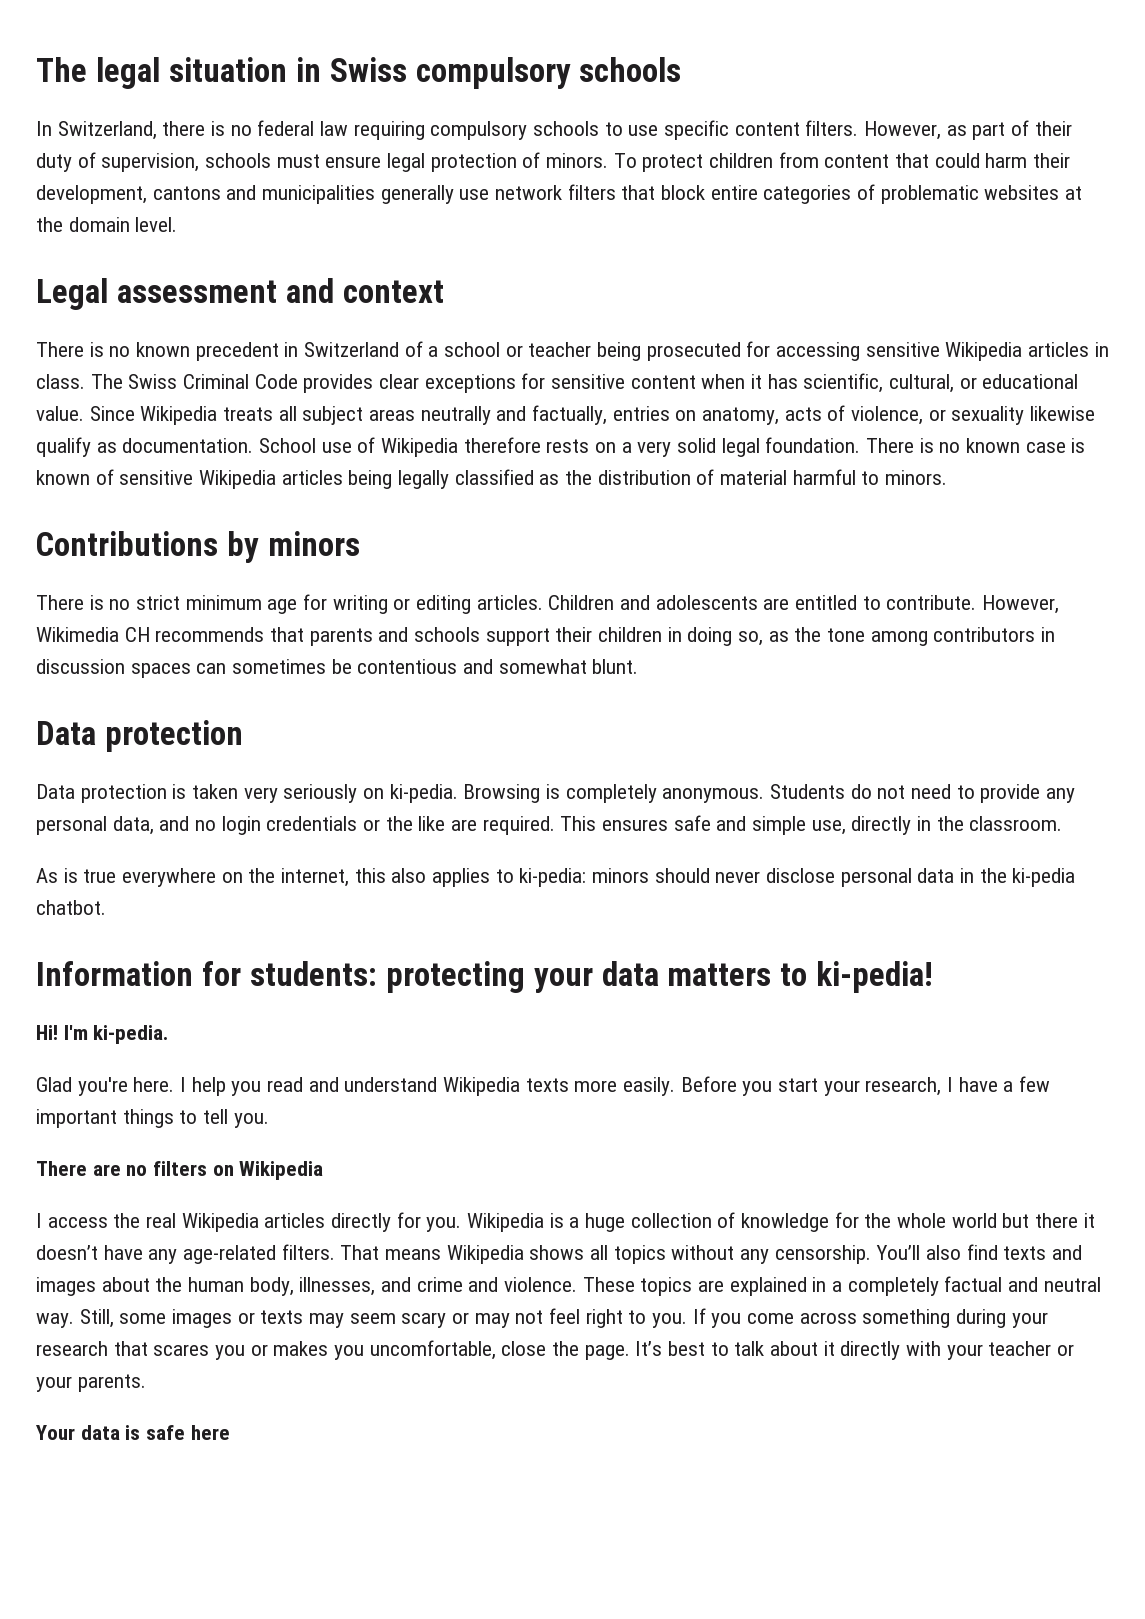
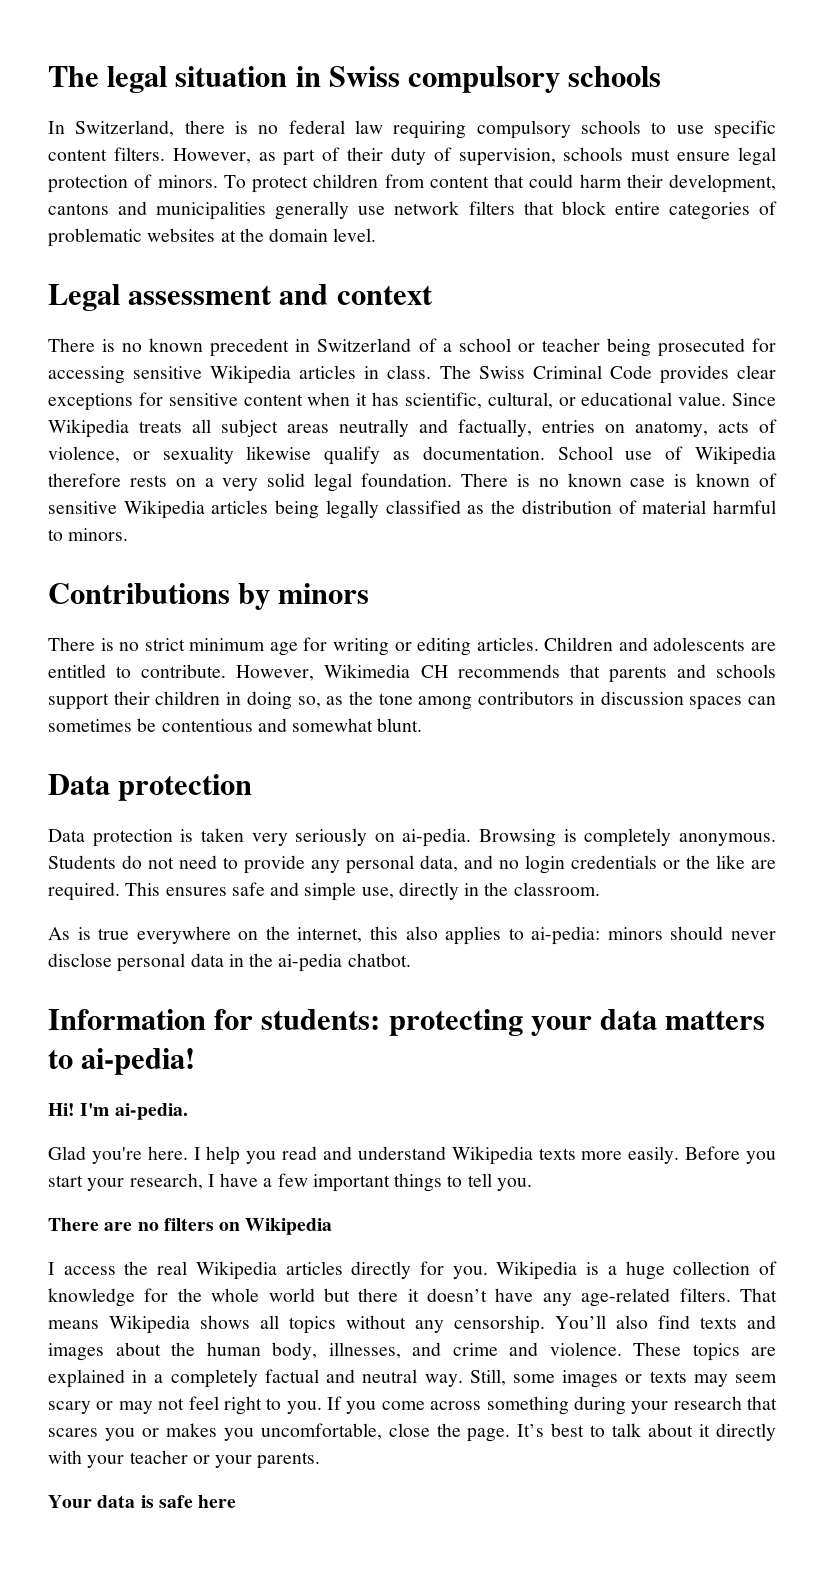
- Data protection is taken very seriously on ki-pedia.
+ Data protection is taken very seriously on ai-pedia.
- As is true everywhere on the internet, this also applies to ki-pedia: minors should never disclose personal data in the ki-pedia chatbot.
+ As is true everywhere on the internet, this also applies to ai-pedia: minors should never disclose personal data in the ai-pedia chatbot.
- Information for students: protecting your data matters to ki-pedia!
+ Information for students: protecting your data matters to ai-pedia!
- I'm ki-pedia.
+ I'm ai-pedia.

